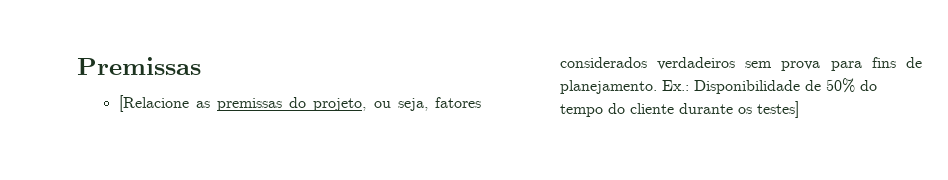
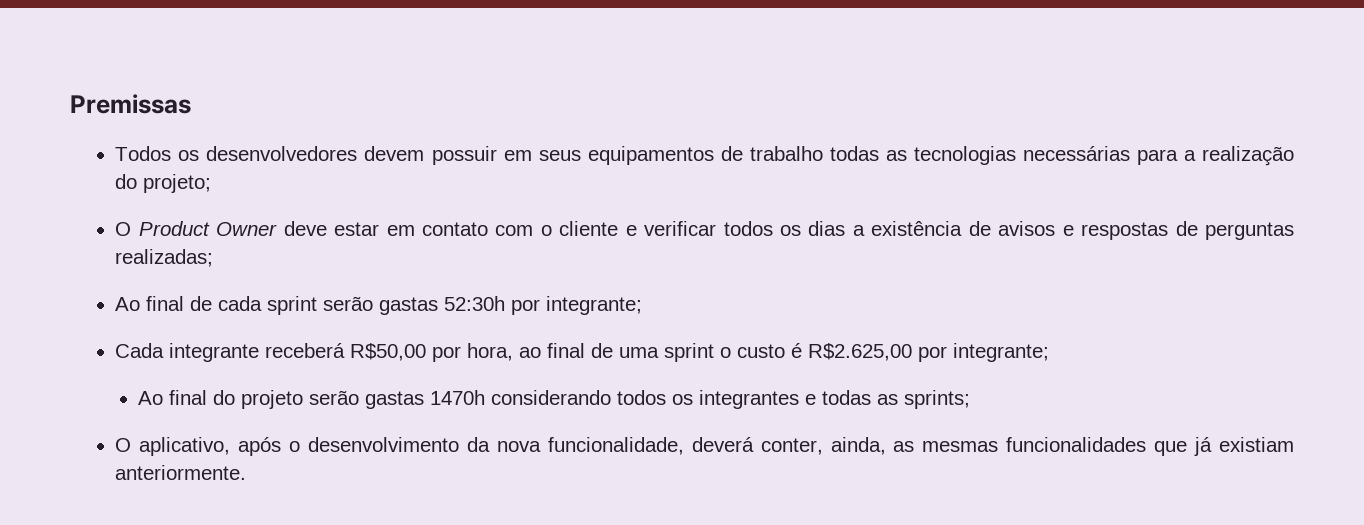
- [Relacione as premissas do projeto, ou seja, fatores considerados verdadeiros sem prova para fins de planejamento. Ex.: Disponibilidade de 50% do tempo do cliente durante os testes]
+ Todos os desenvolvedores devem possuir em seus equipamentos de trabalho todas as tecnologias necessárias para a realização do projeto;
+ O Product Owner deve estar em contato com o cliente e verificar todos os dias a existência de avisos e respostas de perguntas realizadas;
+ Ao final de cada sprint serão gastas 52:30h por integrante;
+ Cada integrante receberá R$50,00 por hora, ao final de uma sprint o custo é R$2.625,00 por integrante;
+ Ao final do projeto serão gastas 1470h considerando todos os integrantes e todas as sprints;
+ O aplicativo, após o desenvolvimento da nova funcionalidade, deverá conter, ainda, as mesmas funcionalidades que já existiam anteriormente.

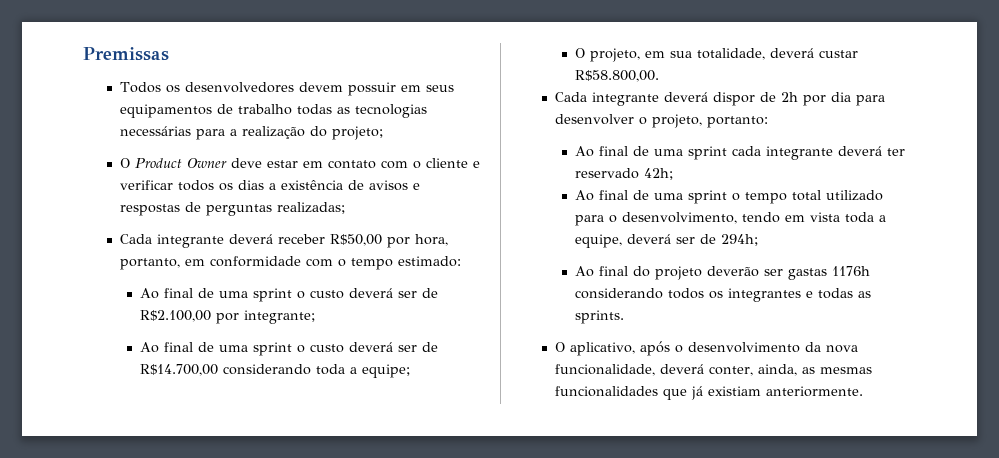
- Ao final de cada sprint serão gastas 52:30h por integrante;
- Cada integrante receberá R$50,00 por hora, ao final de uma sprint o custo é R$2.625,00 por integrante;
+ Cada integrante deverá receber R$50,00 por hora, portanto, em conformidade com o tempo estimado:
+ Ao final de uma sprint o custo deverá ser de R$2.100,00 por integrante;
+ Ao final de uma sprint o custo deverá ser de R$14.700,00 considerando toda a equipe;
+ O projeto, em sua totalidade, deverá custar R$58.800,00.
+ Cada integrante deverá dispor de 2h por dia para desenvolver o projeto, portanto:
+ Ao final de uma sprint cada integrante deverá ter reservado 42h;
+ Ao final de uma sprint o tempo total utilizado para o desenvolvimento, tendo em vista toda a equipe, deverá ser de 294h;
- Ao final do projeto serão gastas 1470h considerando todos os integrantes e todas as sprints;
+ Ao final do projeto deverão ser gastas 1176h considerando todos os integrantes e todas as sprints.

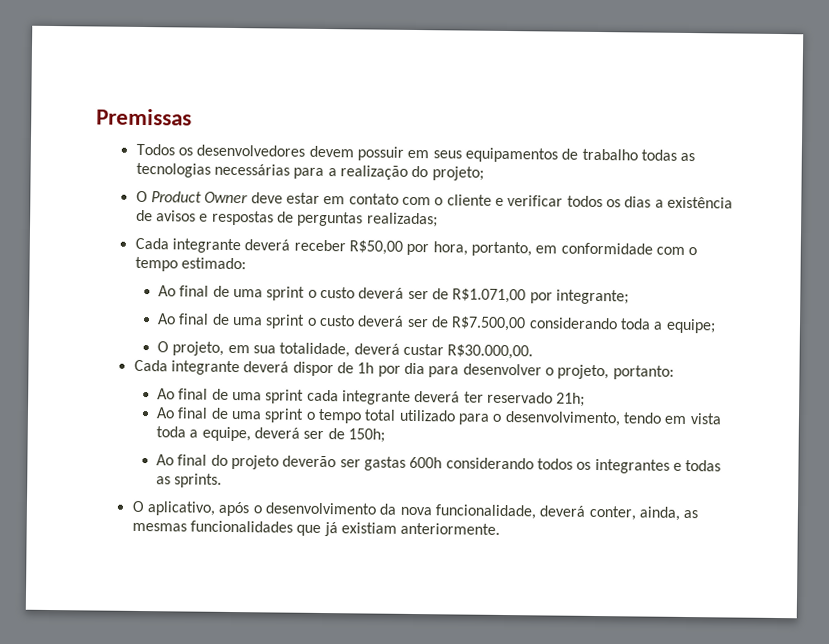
- Ao final de uma sprint o custo deverá ser de R$2.100,00 por integrante;
+ Ao final de uma sprint o custo deverá ser de R$1.071,00 por integrante;
- Ao final de uma sprint o custo deverá ser de R$14.700,00 considerando toda a equipe;
+ Ao final de uma sprint o custo deverá ser de R$7.500,00 considerando toda a equipe;
- O projeto, em sua totalidade, deverá custar R$58.800,00.
+ O projeto, em sua totalidade, deverá custar R$30.000,00.
- Cada integrante deverá dispor de 2h por dia para desenvolver o projeto, portanto:
+ Cada integrante deverá dispor de 1h por dia para desenvolver o projeto, portanto:
- Ao final de uma sprint cada integrante deverá ter reservado 42h;
+ Ao final de uma sprint cada integrante deverá ter reservado 21h;
- Ao final de uma sprint o tempo total utilizado para o desenvolvimento, tendo em vista toda a equipe, deverá ser de 294h;
+ Ao final de uma sprint o tempo total utilizado para o desenvolvimento, tendo em vista toda a equipe, deverá ser de 150h;
- Ao final do projeto deverão ser gastas 1176h considerando todos os integrantes e todas as sprints.
+ Ao final do projeto deverão ser gastas 600h considerando todos os integrantes e todas as sprints.

